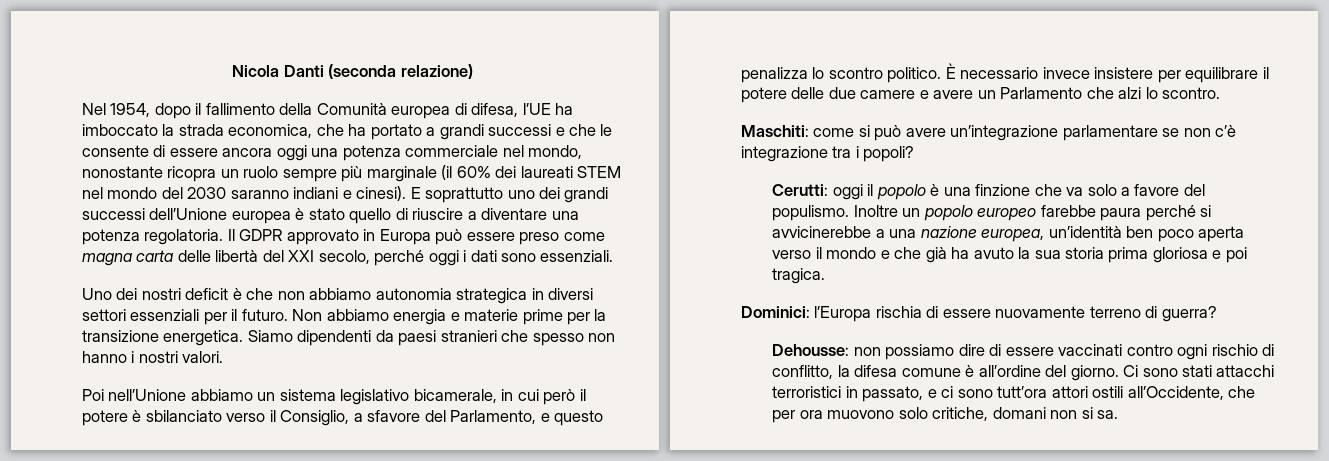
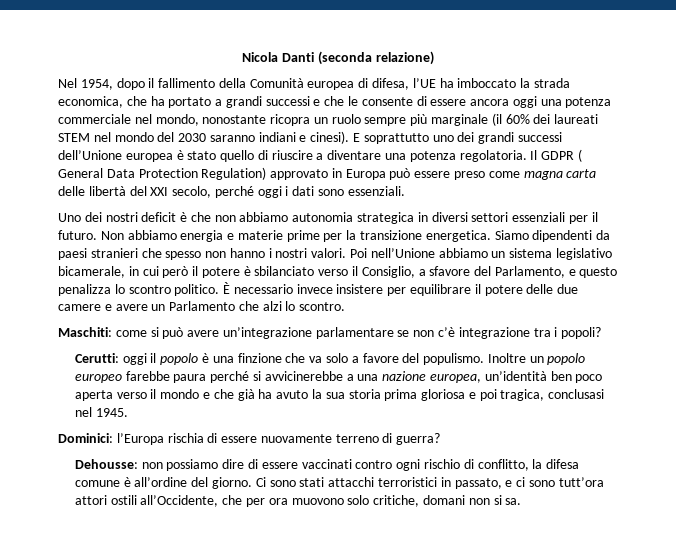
- Il GDPR approvato in Europa può essere preso come magna carta delle libertà del XXI secolo, perché oggi i dati sono essenziali.
+ Il GDPR ( General Data Protection Regulation) approvato in Europa può essere preso come magna carta delle libertà del XXI secolo, perché oggi i dati sono essenziali.
- Siamo dipendenti da paesi stranieri che spesso non hanno i nostri valori.
- Poi nell’Unione abbiamo un sistema legislativo bicamerale, in cui però il potere è sbilanciato verso il Consiglio, a sfavore del Parlamento, e questo penalizza lo scontro politico.
+ Siamo dipendenti da paesi stranieri che spesso non hanno i nostri valori. Poi nell’Unione abbiamo un sistema legislativo bicamerale, in cui però il potere è sbilanciato verso il Consiglio, a sfavore del Parlamento, e questo penalizza lo scontro politico.
- Inoltre un popolo europeo farebbe paura perché si avvicinerebbe a una nazione europea, un’identità ben poco aperta verso il mondo e che già ha avuto la sua storia prima gloriosa e poi tragica.
+ Inoltre un popolo europeo farebbe paura perché si avvicinerebbe a una nazione europea, un’identità ben poco aperta verso il mondo e che già ha avuto la sua storia prima gloriosa e poi tragica, conclusasi nel 1945.

